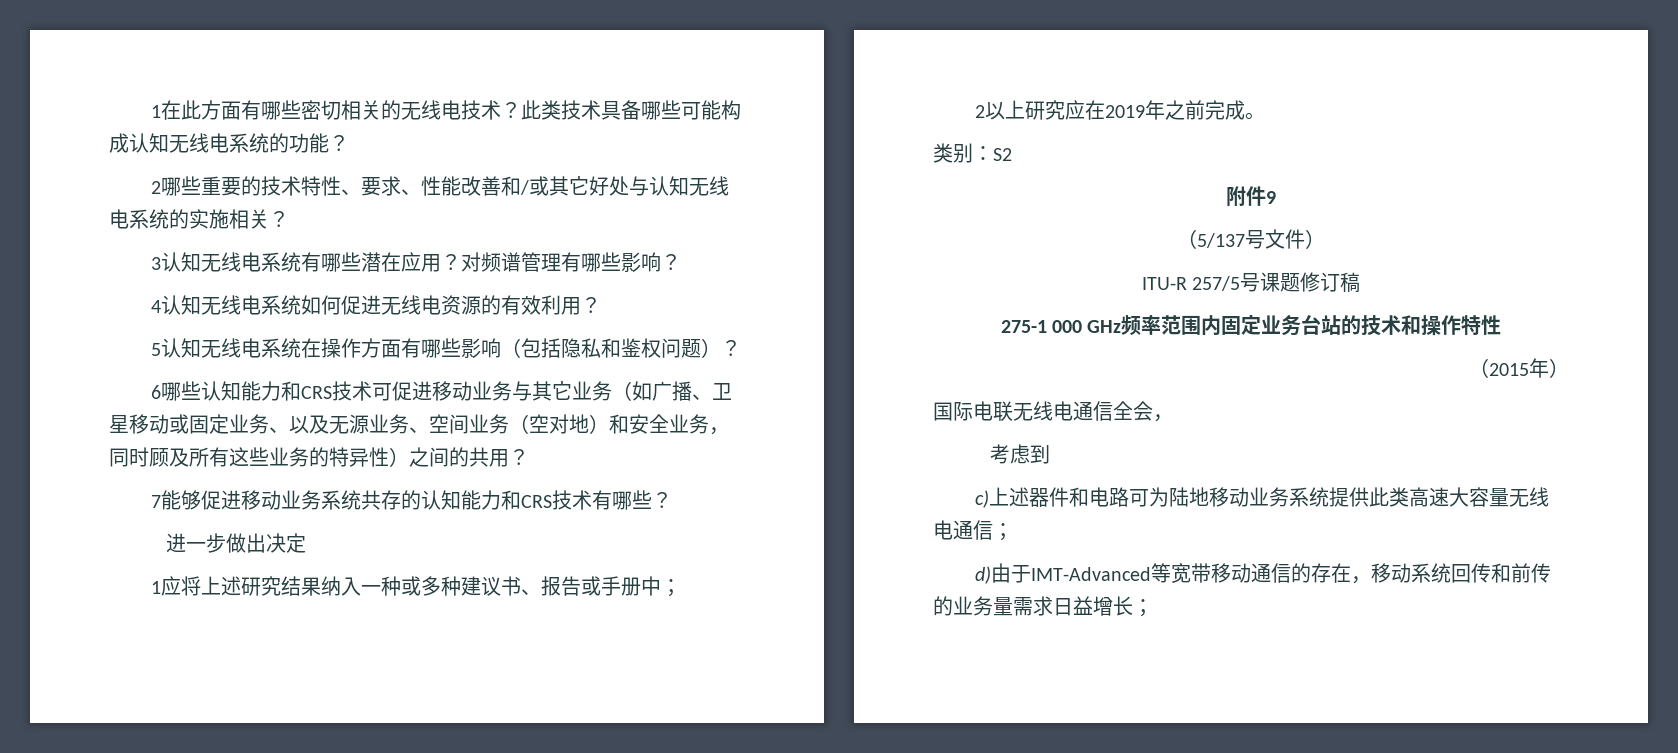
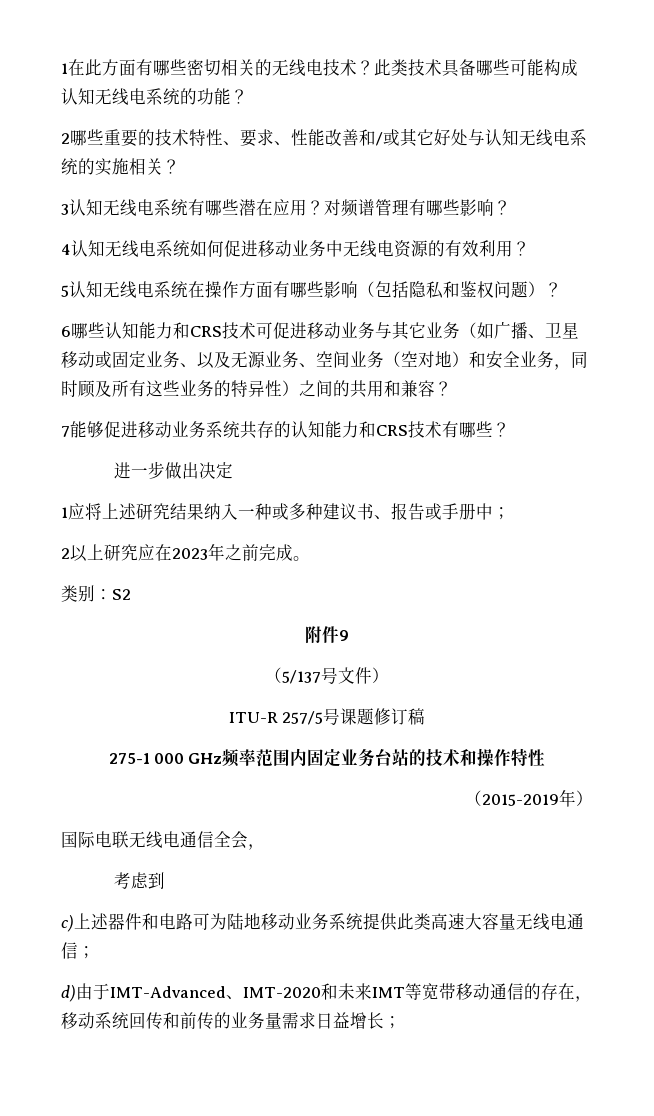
- 4认知无线电系统如何促进无线电资源的有效利用？
+ 4认知无线电系统如何促进移动业务中无线电资源的有效利用？
- 6哪些认知能力和CRS技术可促进移动业务与其它业务（如广播、卫星移动或固定业务、以及无源业务、空间业务（空对地）和安全业务，同时顾及所有这些业务的特异性）之间的共用？
+ 6哪些认知能力和CRS技术可促进移动业务与其它业务（如广播、卫星移动或固定业务、以及无源业务、空间业务（空对地）和安全业务，同时顾及所有这些业务的特异性）之间的共用和兼容？
- 2以上研究应在2019年之前完成。
+ 2以上研究应在2023年之前完成。
- （2015年）
+ （2015-2019年）
- d)由于IMT-Advanced等宽带移动通信的存在，移动系统回传和前传的业务量需求日益增长；
+ d)由于IMT-Advanced、IMT-2020和未来IMT等宽带移动通信的存在，移动系统回传和前传的业务量需求日益增长；

